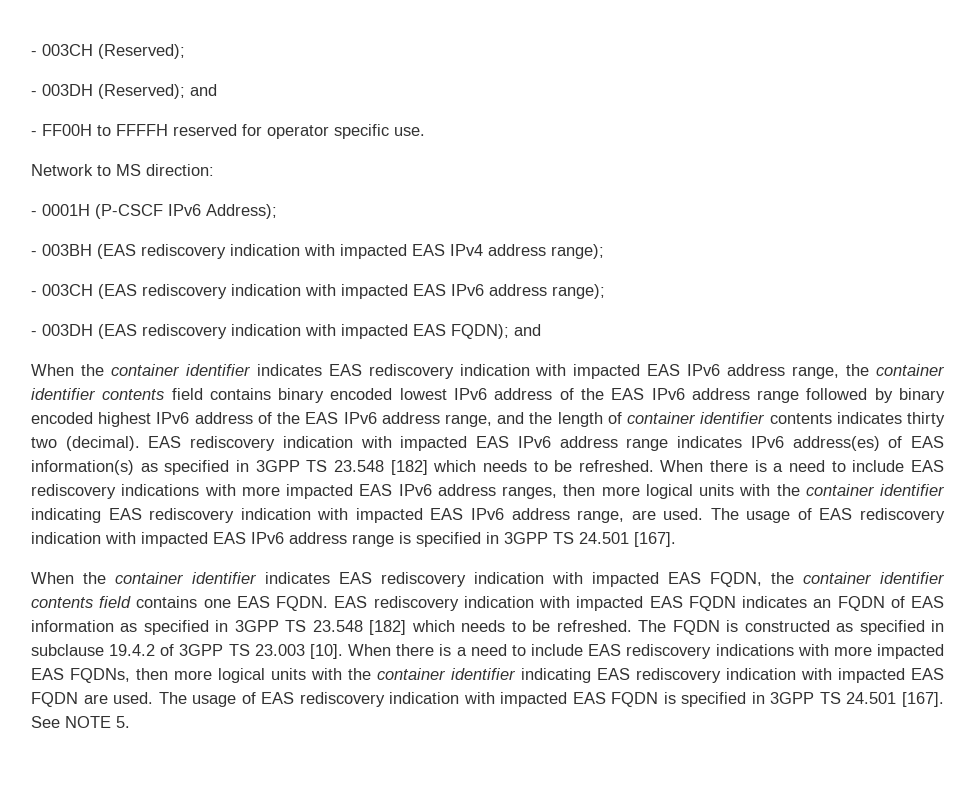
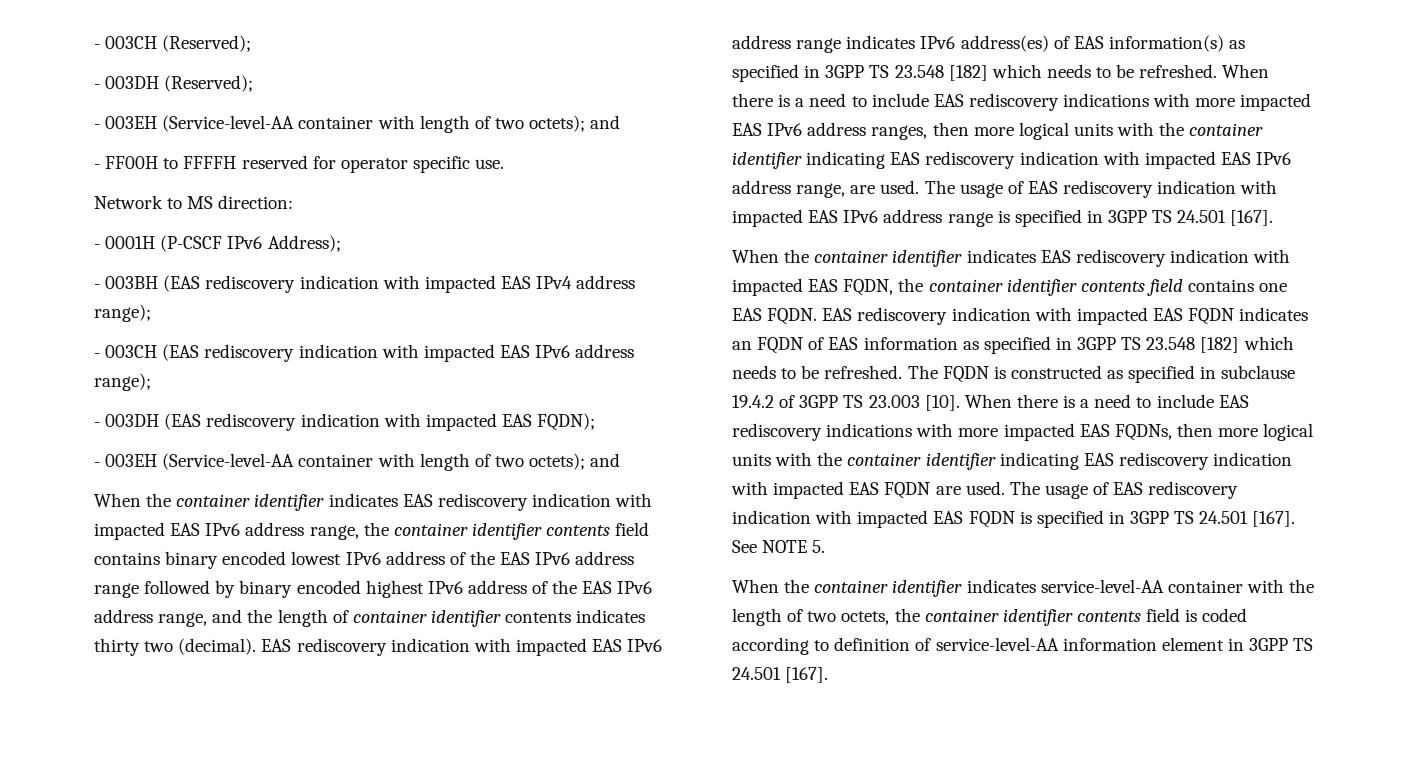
- - 003DH (Reserved); and
+ - 003DH (Reserved);
+ - 003EH (Service-level-AA container with length of two octets); and
- - 003DH (EAS rediscovery indication with impacted EAS FQDN); and
+ - 003DH (EAS rediscovery indication with impacted EAS FQDN);
+ - 003EH (Service-level-AA container with length of two octets); and
+ When the container identifier indicates service-level-AA container with the length of two octets, the container identifier contents field is coded according to definition of service-level-AA information element in 3GPP TS 24.501 [167].

